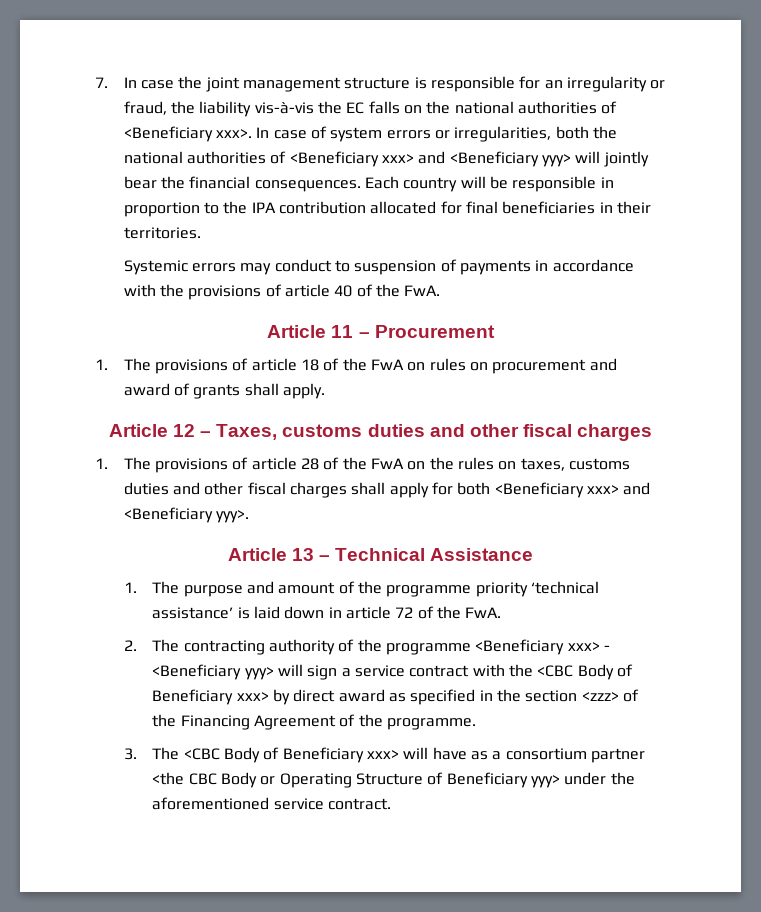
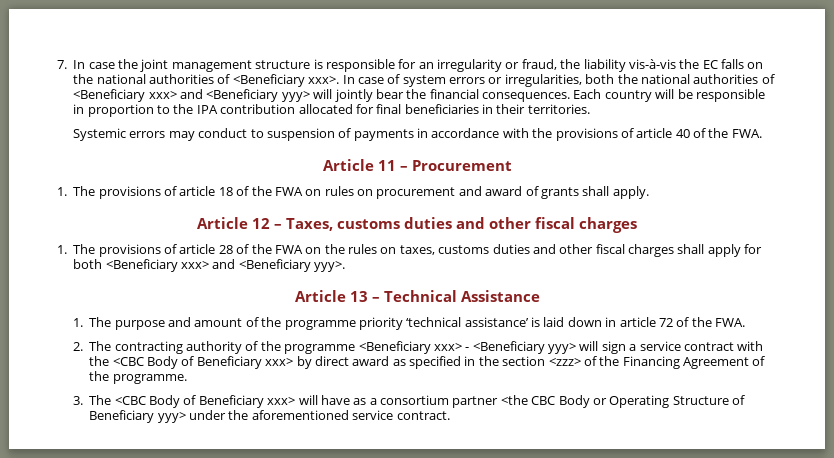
- Systemic errors may conduct to suspension of payments in accordance with the provisions of article 40 of the FwA.
+ Systemic errors may conduct to suspension of payments in accordance with the provisions of article 40 of the FWA.
- 1. The provisions of article 18 of the FwA on rules on procurement and award of grants shall apply.
+ 1. The provisions of article 18 of the FWA on rules on procurement and award of grants shall apply.
- 1. The provisions of article 28 of the FwA on the rules on taxes, customs duties and other fiscal charges shall apply for both <Beneficiary xxx> and <Beneficiary yyy>.
+ 1. The provisions of article 28 of the FWA on the rules on taxes, customs duties and other fiscal charges shall apply for both <Beneficiary xxx> and <Beneficiary yyy>.
- 1. The purpose and amount of the programme priority ‘technical assistance’ is laid down in article 72 of the FwA.
+ 1. The purpose and amount of the programme priority ‘technical assistance’ is laid down in article 72 of the FWA.

